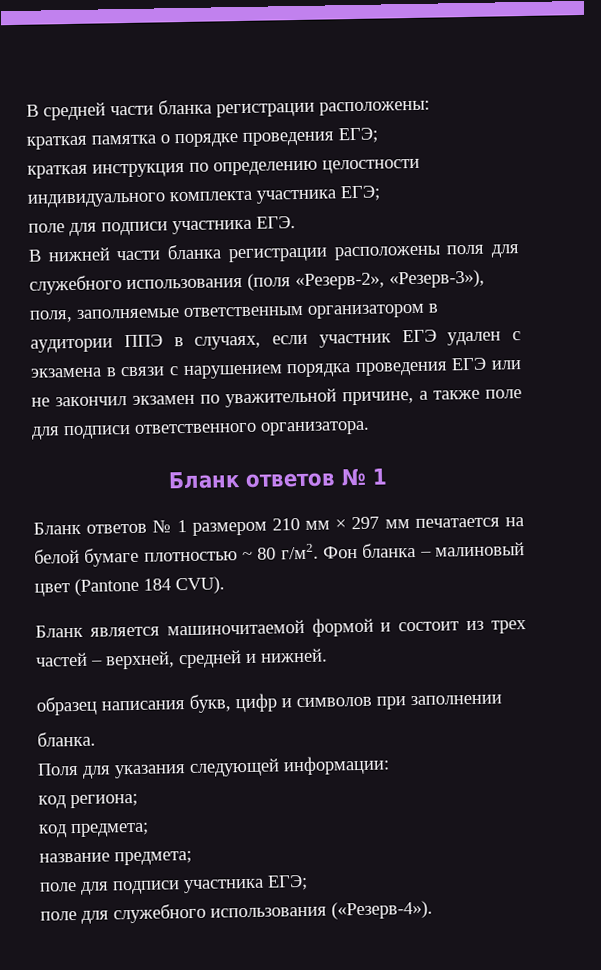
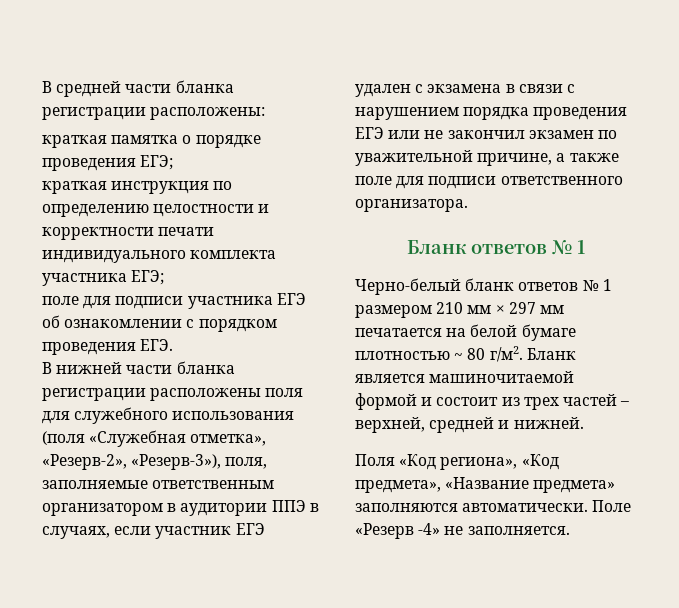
- краткая инструкция по определению целостности индивидуального комплекта участника ЕГЭ;
+ краткая инструкция по определению целостности и корректности печати индивидуального комплекта участника ЕГЭ;
- поле для подписи участника ЕГЭ.
+ поле для подписи участника ЕГЭ об ознакомлении с порядком проведения ЕГЭ.
- В нижней части бланка регистрации расположены поля для служебного использования (поля «Резерв-2», «Резерв-3»), поля, заполняемые ответственным организатором в аудитории ППЭ в случаях, если участник ЕГЭ удален с экзамена в связи с нарушением порядка проведения ЕГЭ или не закончил экзамен по уважительной причине, а также поле для подписи ответственного организатора.
+ В нижней части бланка регистрации расположены поля для служебного использования (поля «Служебная отметка», «Резерв-2», «Резерв-3»), поля, заполняемые ответственным организатором в аудитории ППЭ в случаях, если участник ЕГЭ удален с экзамена в связи с нарушением порядка проведения ЕГЭ или не закончил экзамен по уважительной причине, а также поле для подписи ответственного организатора.
- Бланк ответов № 1 размером 210 мм × 297 мм печатается на белой бумаге плотностью ~ 80 г/м2. Фон бланка – малиновый цвет (Pantone 184 CVU).
- Бланк является машиночитаемой формой и состоит из трех частей – верхней, средней и нижней.
+ Черно-белый бланк ответов № 1 размером 210 мм × 297 мм печатается на белой бумаге плотностью ~ 80 г/м2. Бланк является машиночитаемой формой и состоит из трех частей – верхней, средней и нижней.
- образец написания букв, цифр и символов при заполнении
- бланка.
- Поля для указания следующей информации:
- код региона;
- код предмета;
- название предмета;
- поле для подписи участника ЕГЭ;
- поле для служебного использования («Резерв-4»).
+ Поля «Код региона», «Код предмета», «Название предмета» заполняются автоматически. Поле «Резерв -4» не заполняется.

